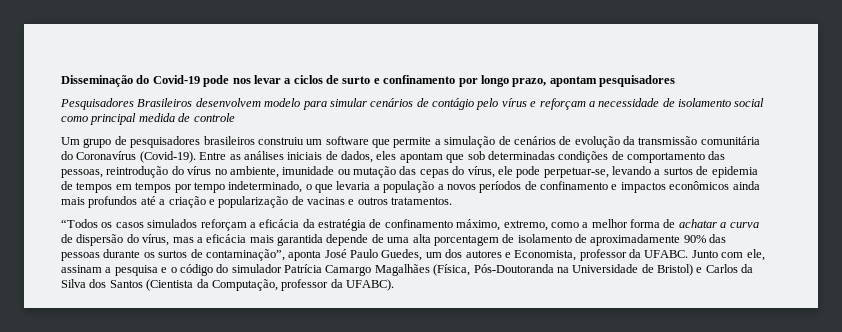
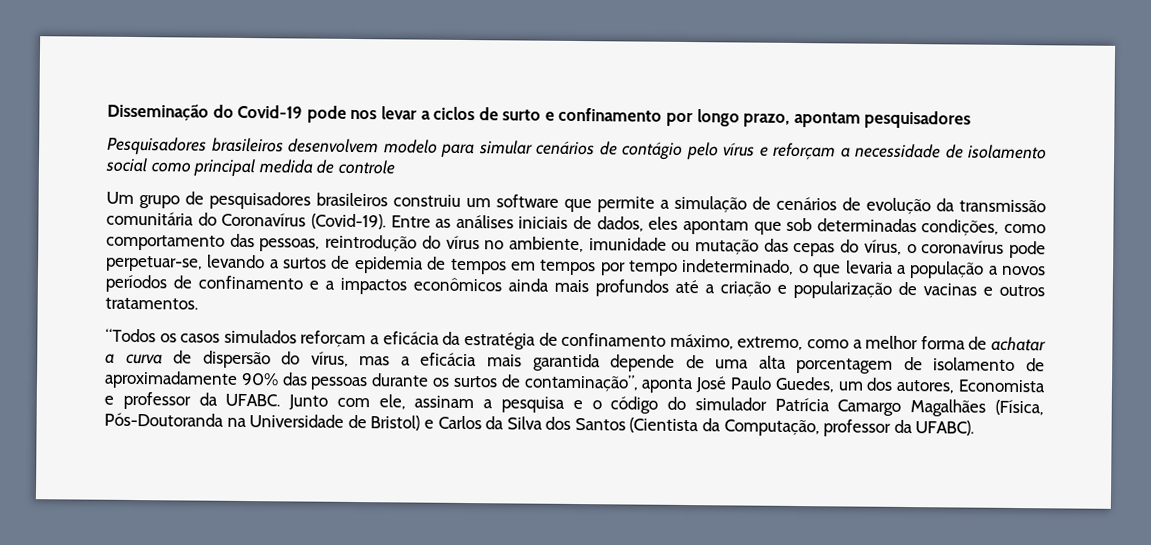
- Pesquisadores Brasileiros desenvolvem modelo para simular cenários de contágio pelo vírus e reforçam a necessidade de isolamento social como principal medida de controle
+ Pesquisadores brasileiros desenvolvem modelo para simular cenários de contágio pelo vírus e reforçam a necessidade de isolamento social como principal medida de controle
- Entre as análises iniciais de dados, eles apontam que sob determinadas condições de comportamento das pessoas, reintrodução do vírus no ambiente, imunidade ou mutação das cepas do vírus, ele pode perpetuar-se, levando a surtos de epidemia de tempos em tempos por tempo indeterminado, o que levaria a população a novos períodos de confinamento e impactos econômicos ainda mais profundos até a criação e popularização de vacinas e outros tratamentos.
+ Entre as análises iniciais de dados, eles apontam que sob determinadas condições, como comportamento das pessoas, reintrodução do vírus no ambiente, imunidade ou mutação das cepas do vírus, o coronavírus pode perpetuar-se, levando a surtos de epidemia de tempos em tempos por tempo indeterminado, o que levaria a população a novos períodos de confinamento e a impactos econômicos ainda mais profundos até a criação e popularização de vacinas e outros tratamentos.
- “Todos os casos simulados reforçam a eficácia da estratégia de confinamento máximo, extremo, como a melhor forma de achatar a curva de dispersão do vírus, mas a eficácia mais garantida depende de uma alta porcentagem de isolamento de aproximadamente 90% das pessoas durante os surtos de contaminação”, aponta José Paulo Guedes, um dos autores e Economista, professor da UFABC.
+ “Todos os casos simulados reforçam a eficácia da estratégia de confinamento máximo, extremo, como a melhor forma de achatar a curva de dispersão do vírus, mas a eficácia mais garantida depende de uma alta porcentagem de isolamento de aproximadamente 90% das pessoas durante os surtos de contaminação”, aponta José Paulo Guedes, um dos autores, Economista e professor da UFABC.

